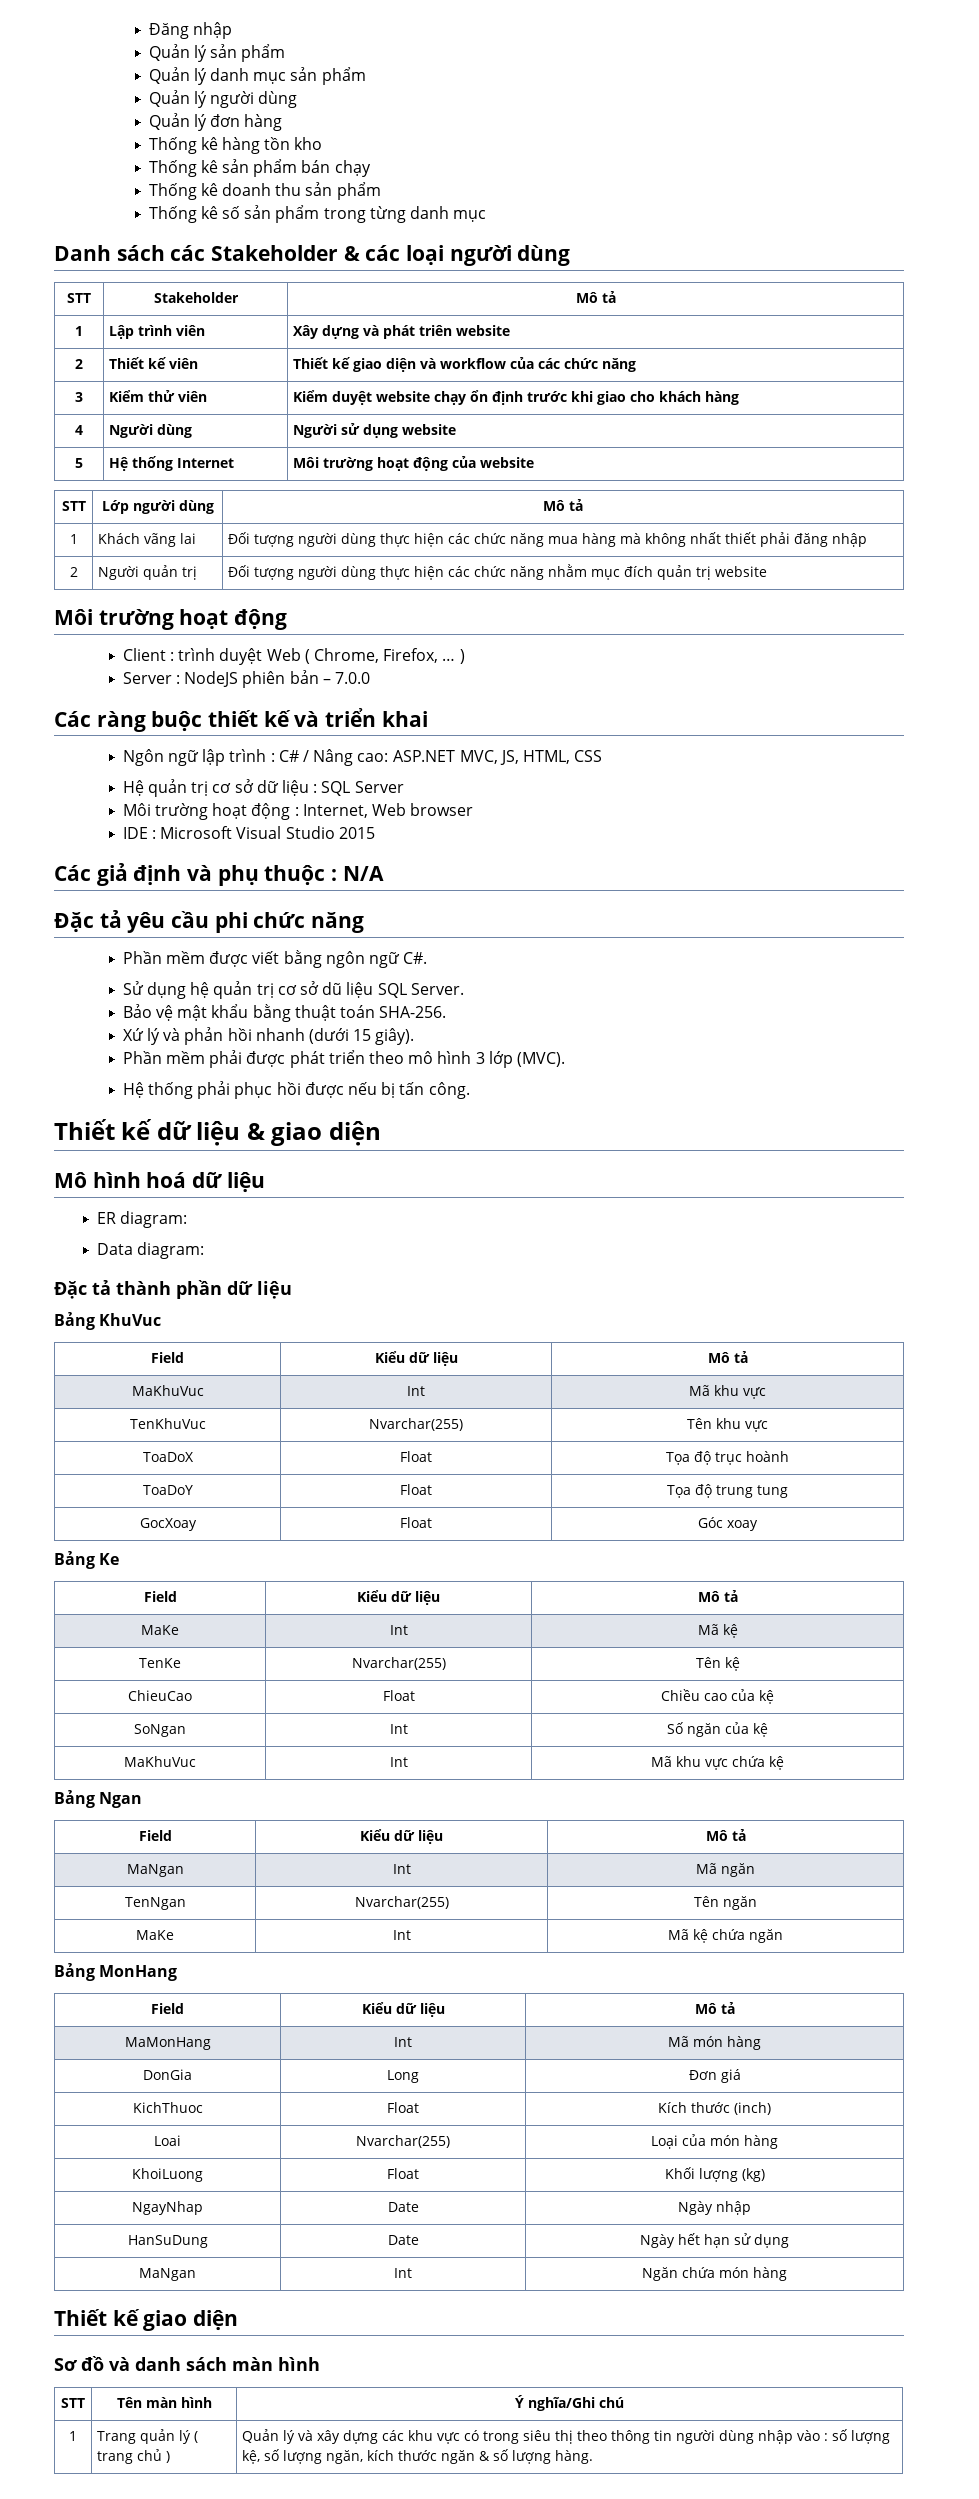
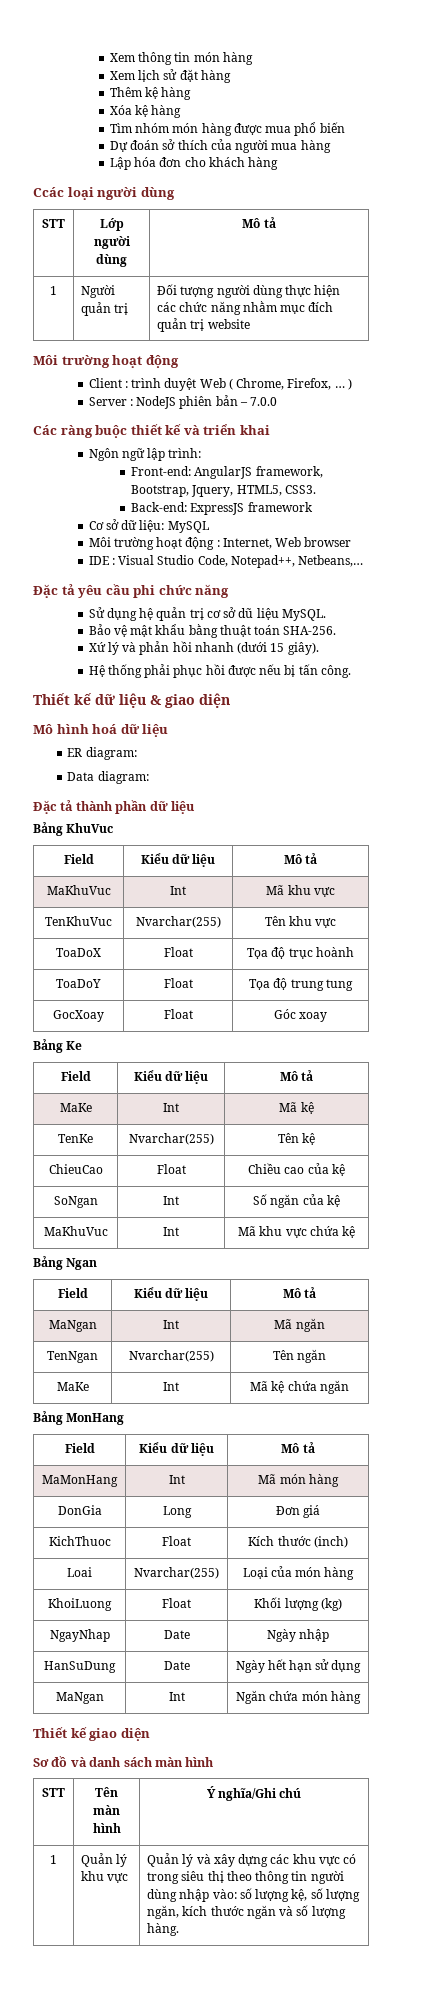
- Đăng nhập
- Quản lý sản phẩm
- Quản lý danh mục sản phẩm
- Quản lý người dùng
- Quản lý đơn hàng
- Thống kê hàng tồn kho
- Thống kê sản phẩm bán chạy
- Thống kê doanh thu sản phẩm
- Thống kê số sản phẩm trong từng danh mục
- Danh sách các Stakeholder & các loại người dùng
- STT | Stakeholder | Mô tả
- 1 | Lập trình viên | Xây dựng và phát triên website
- 2 | Thiết kế viên | Thiết kế giao diện và workflow của các chức năng
- 3 | Kiểm thử viên | Kiểm duyệt website chạy ổn định trước khi giao cho khách hàng
- 4 | Người dùng | Người sử dụng website
- 5 | Hệ thống Internet | Môi trường hoạt động của website
+ Xem thông tin món hàng
+ Xem lịch sử đặt hàng
+ Thêm kệ hàng
+ Xóa kệ hàng
+ Tìm nhóm món hàng được mua phổ biến
+ Dự đoán sở thích của người mua hàng
+ Lập hóa đơn cho khách hàng
+ Ccác loại người dùng
- 1 | Khách vãng lai | Đối tượng người dùng thực hiện các chức năng mua hàng mà không nhất thiết phải đăng nhập
- 2 | Người quản trị | Đối tượng người dùng thực hiện các chức năng nhằm mục đích quản trị website
+ 1 | Người quản trị | Đối tượng người dùng thực hiện các chức năng nhằm mục đích quản trị website
- Ngôn ngữ lập trình : C# / Nâng cao: ASP.NET MVC, JS, HTML, CSS
- Hệ quản trị cơ sở dữ liệu : SQL Server
+ Ngôn ngữ lập trình:
+ Front-end: AngularJS framework, Bootstrap, Jquery, HTML5, CSS3.
+ Back-end: ExpressJS framework
+ Cơ sở dữ liệu: MySQL
- IDE : Microsoft Visual Studio 2015
- Các giả định và phụ thuộc : N/A
+ IDE : Visual Studio Code, Notepad++, Netbeans,…
- Phần mềm được viết bằng ngôn ngữ C#.
- Sử dụng hệ quản trị cơ sở dũ liệu SQL Server.
+ Sử dụng hệ quản trị cơ sở dũ liệu MySQL.
- Phần mềm phải được phát triển theo mô hình 3 lớp (MVC).
- Trang quản lý ( trang chủ )
+ Quản lý khu vực
- Quản lý và xây dựng các khu vực có trong siêu thị theo thông tin người dùng nhập vào : số lượng kệ, số lượng ngăn, kích thước ngăn & số lượng hàng.
+ Quản lý và xây dựng các khu vực có trong siêu thị theo thông tin người dùng nhập vào: số lượng kệ, số lượng ngăn, kích thước ngăn và số lượng hàng.

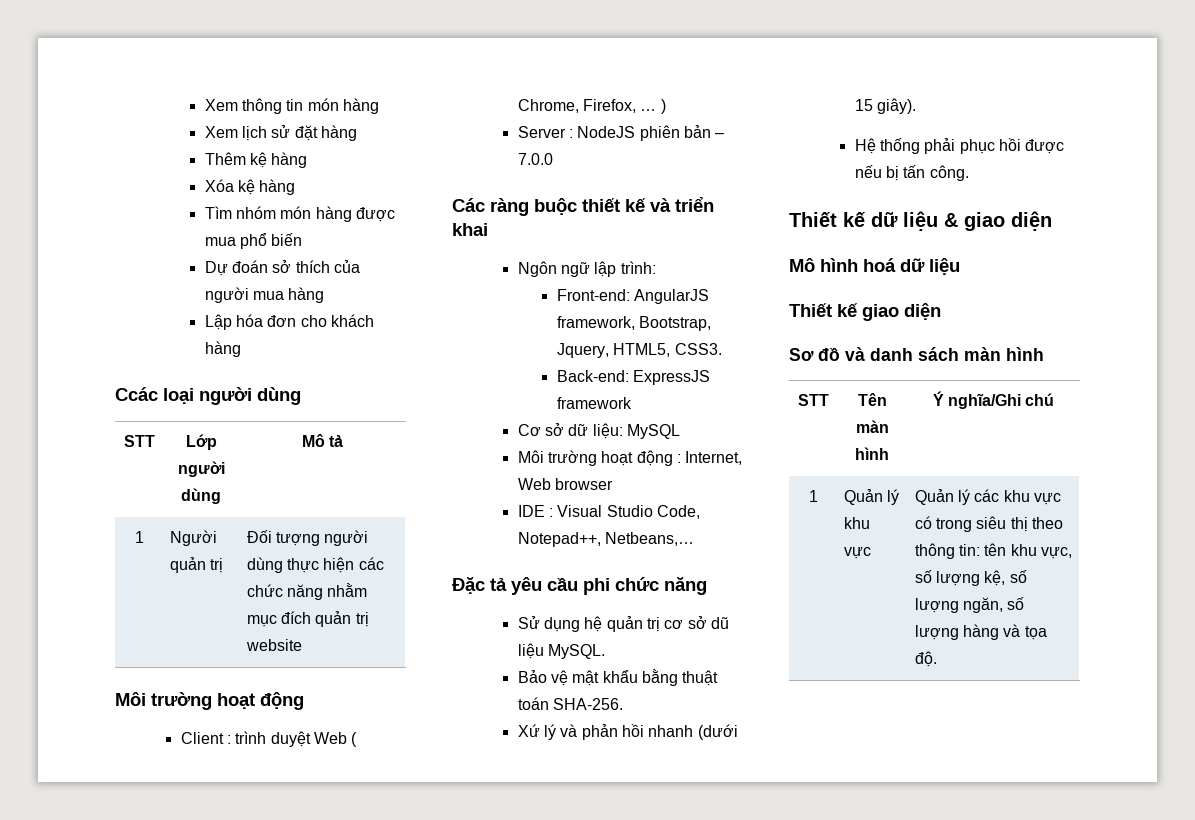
- ER diagram:
- Data diagram:
- Đặc tả thành phần dữ liệu
- Bảng KhuVuc
- Field | Kiểu dữ liệu | Mô tả
- MaKhuVuc | Int | Mã khu vực
- TenKhuVuc | Nvarchar(255) | Tên khu vực
- ToaDoX | Float | Tọa độ trục hoành
- ToaDoY | Float | Tọa độ trung tung
- GocXoay | Float | Góc xoay
- Bảng Ke
- Field | Kiểu dữ liệu | Mô tả
- MaKe | Int | Mã kệ
- TenKe | Nvarchar(255) | Tên kệ
- ChieuCao | Float | Chiều cao của kệ
- SoNgan | Int | Số ngăn của kệ
- MaKhuVuc | Int | Mã khu vực chứa kệ
- Bảng Ngan
- Field | Kiểu dữ liệu | Mô tả
- MaNgan | Int | Mã ngăn
- TenNgan | Nvarchar(255) | Tên ngăn
- MaKe | Int | Mã kệ chứa ngăn
- Bảng MonHang
- Field | Kiểu dữ liệu | Mô tả
- MaMonHang | Int | Mã món hàng
- DonGia | Long | Đơn giá
- KichThuoc | Float | Kích thước (inch)
- Loai | Nvarchar(255) | Loại của món hàng
- KhoiLuong | Float | Khối lượng (kg)
- NgayNhap | Date | Ngày nhập
- HanSuDung | Date | Ngày hết hạn sử dụng
- MaNgan | Int | Ngăn chứa món hàng
- 1 | Quản lý khu vực | Quản lý và xây dựng các khu vực có trong siêu thị theo thông tin người dùng nhập vào: số lượng kệ, số lượng ngăn, kích thước ngăn và số lượng hàng.
+ 1 | Quản lý khu vực | Quản lý các khu vực có trong siêu thị theo thông tin: tên khu vực, số lượng kệ, số lượng ngăn, số lượng hàng và tọa độ.

